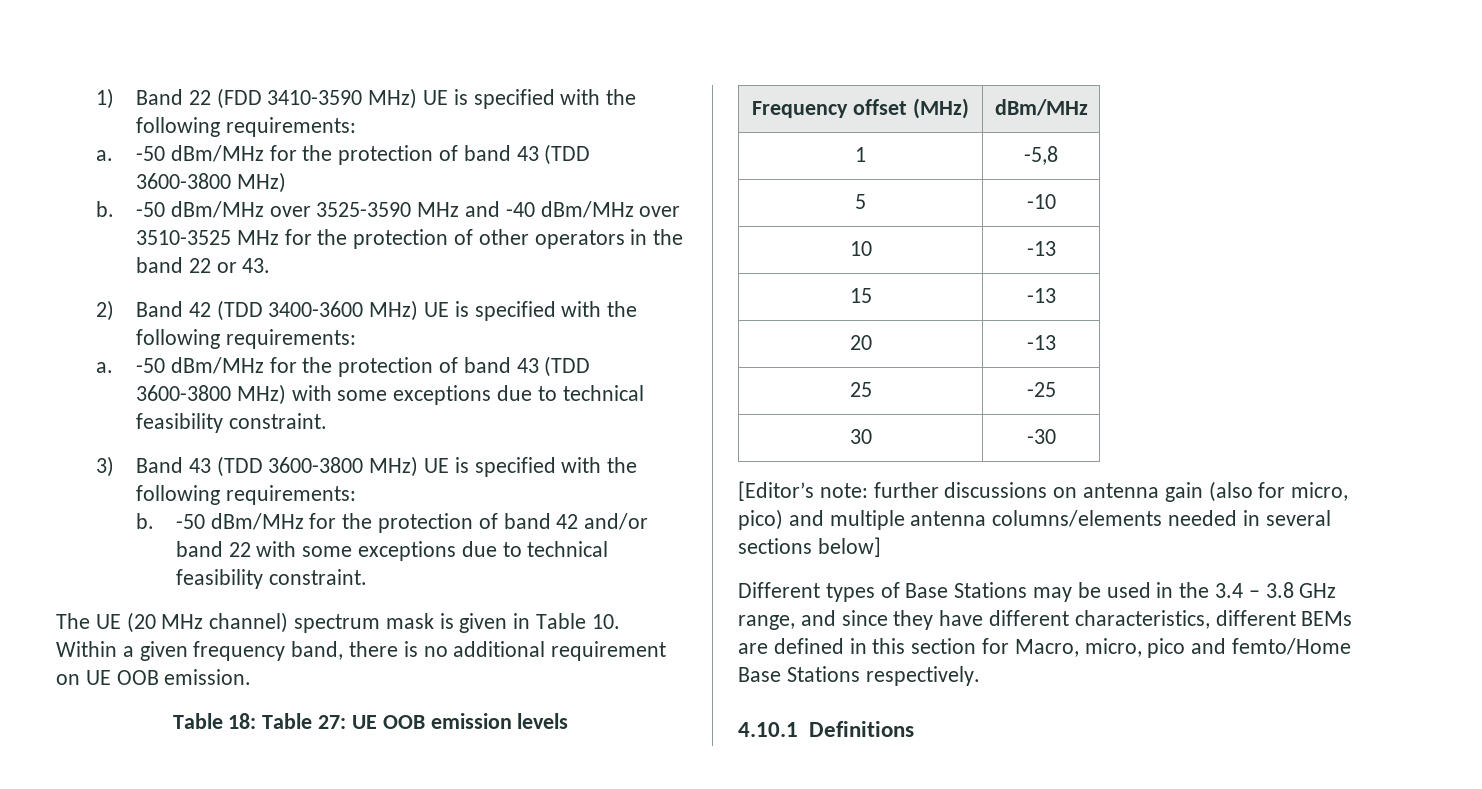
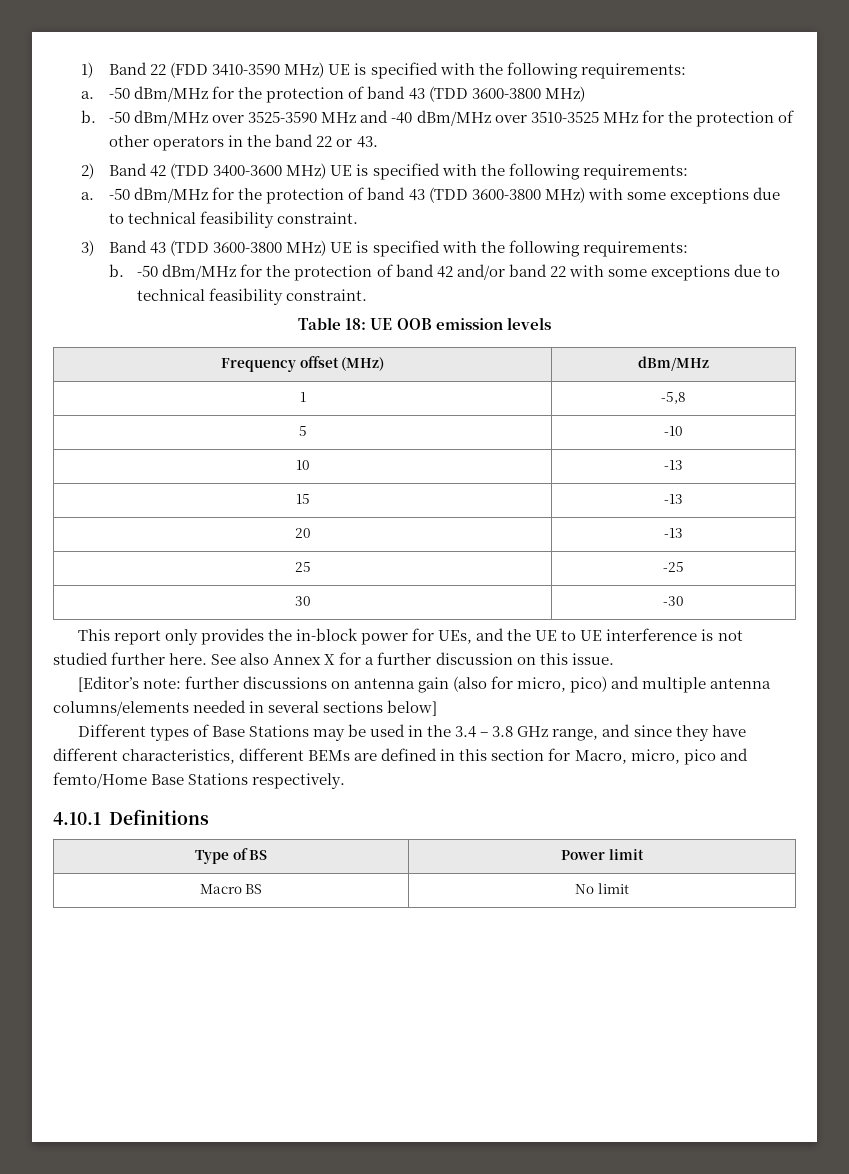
- The UE (20 MHz channel) spectrum mask is given in Table 10. Within a given frequency band, there is no additional requirement on UE OOB emission.
- Table 18: Table 27: UE OOB emission levels
+ Table 18: UE OOB emission levels
+ This report only provides the in-block power for UEs, and the UE to UE interference is not studied further here. See also Annex X for a further discussion on this issue.
+ Type of BS | Power limit
+ Macro BS | No limit

